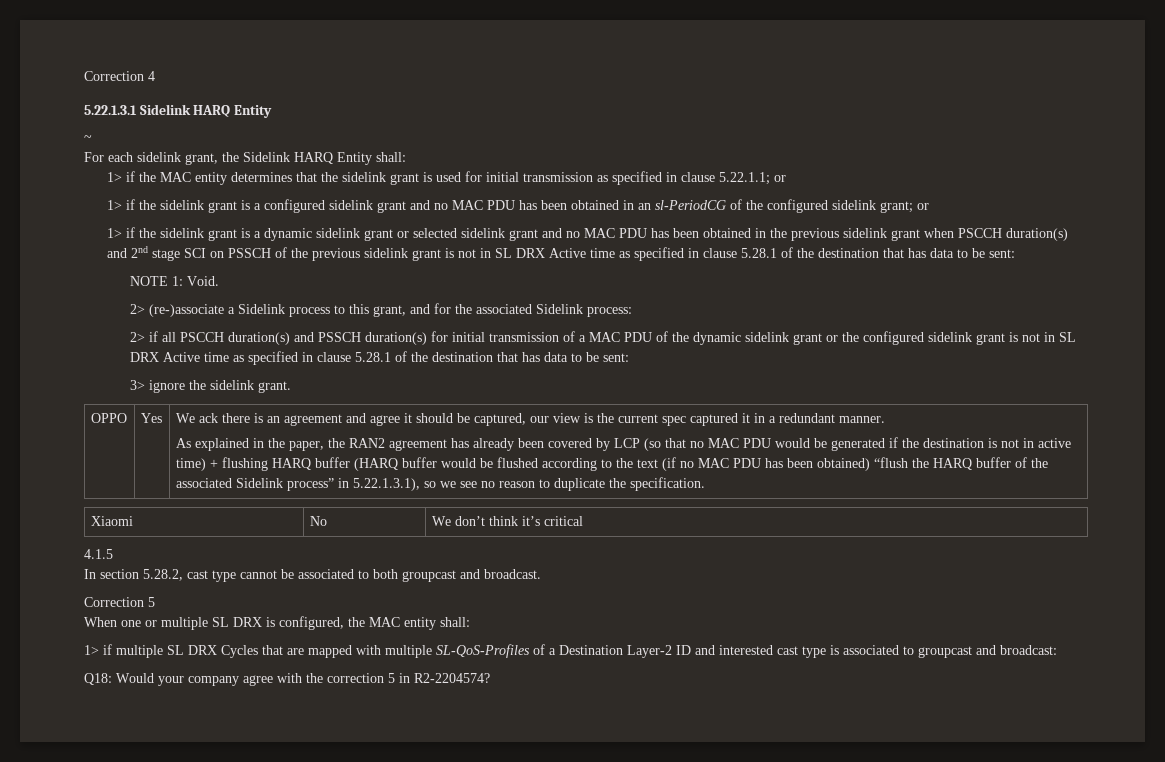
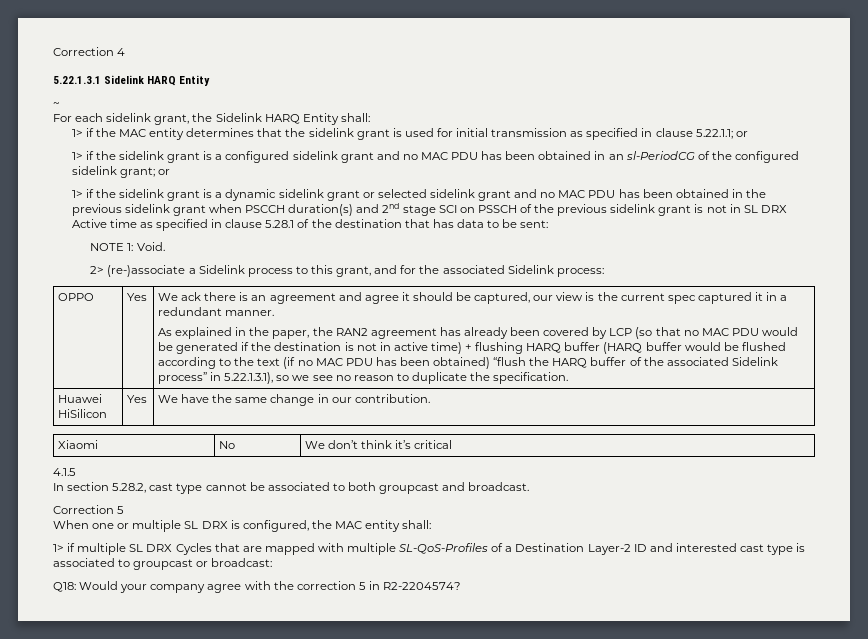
- 2> if all PSCCH duration(s) and PSSCH duration(s) for initial transmission of a MAC PDU of the dynamic sidelink grant or the configured sidelink grant is not in SL DRX Active time as specified in clause 5.28.1 of the destination that has data to be sent:
- 3> ignore the sidelink grant.
+ Huawei HiSilicon | Yes | We have the same change in our contribution.
- 1> if multiple SL DRX Cycles that are mapped with multiple SL-QoS-Profiles of a Destination Layer-2 ID and interested cast type is associated to groupcast and broadcast:
+ 1> if multiple SL DRX Cycles that are mapped with multiple SL-QoS-Profiles of a Destination Layer-2 ID and interested cast type is associated to groupcast or broadcast:

